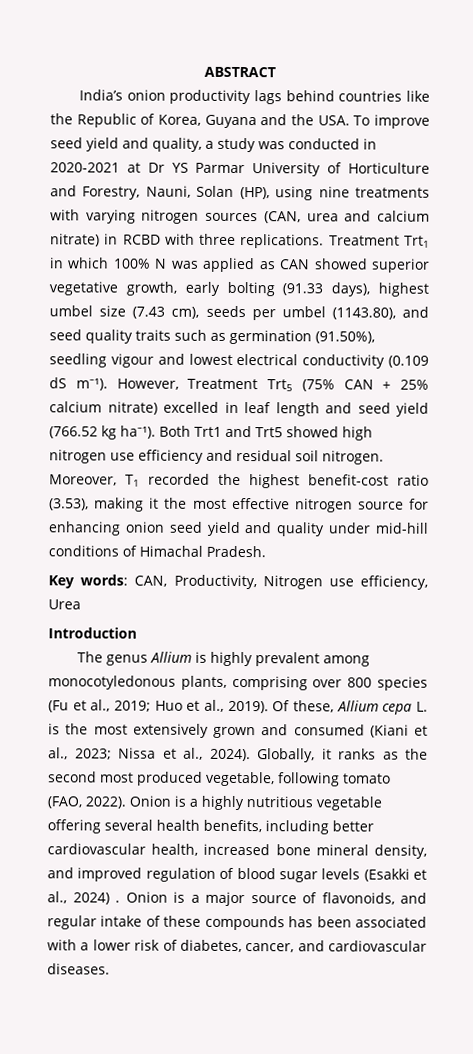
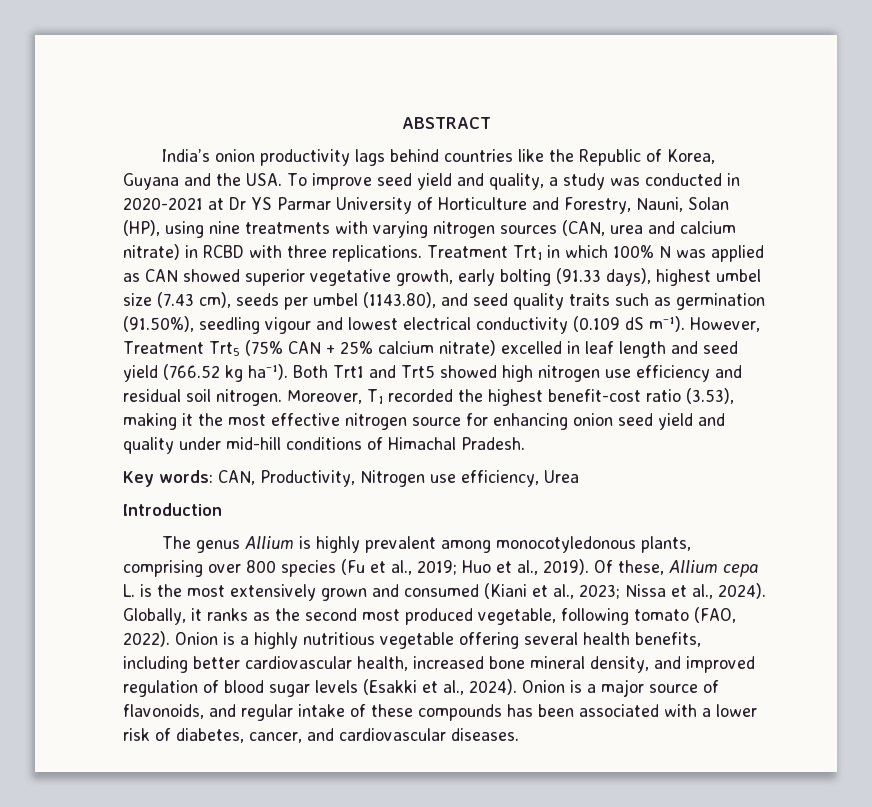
- Onion is a highly nutritious vegetable offering several health benefits, including better cardiovascular health, increased bone mineral density, and improved regulation of blood sugar levels (Esakki et al., 2024) .
+ Onion is a highly nutritious vegetable offering several health benefits, including better cardiovascular health, increased bone mineral density, and improved regulation of blood sugar levels (Esakki et al., 2024).

